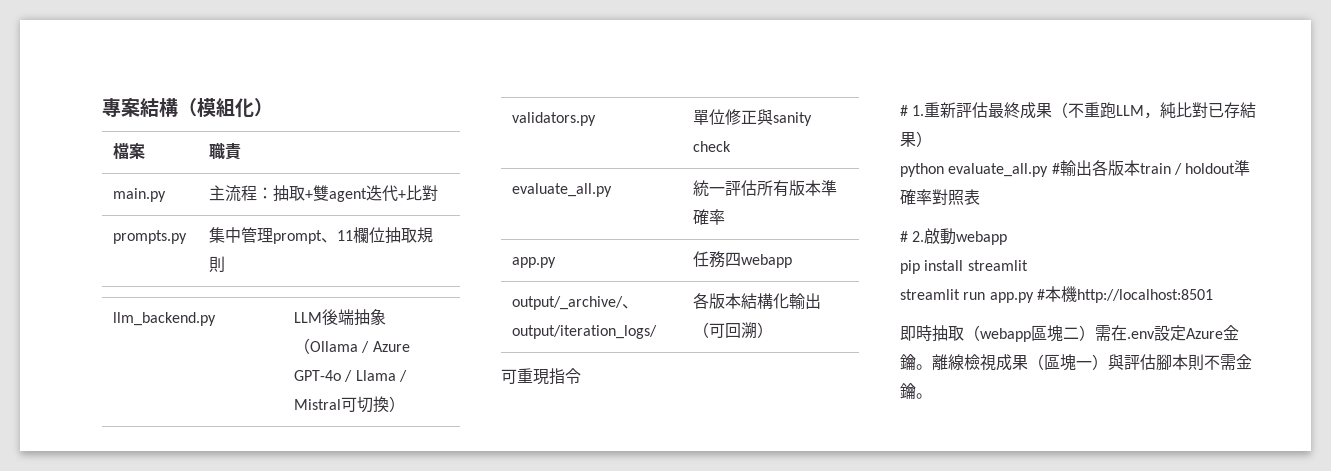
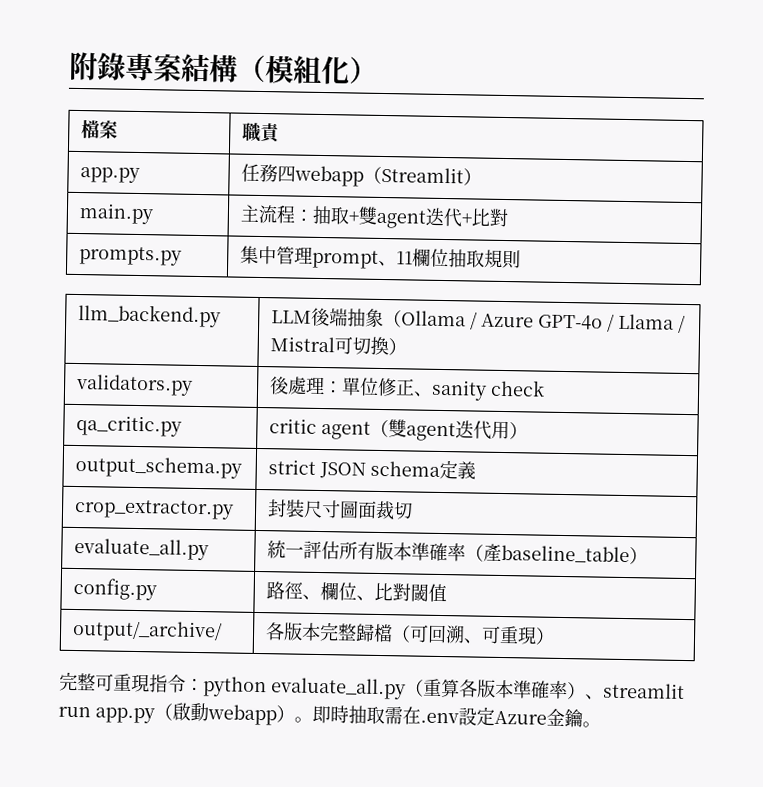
- 專案結構（模組化）
+ 附錄專案結構（模組化）
+ app.py | 任務四webapp（Streamlit）
- validators.py | 單位修正與sanity check
+ validators.py | 後處理：單位修正、sanity check
+ qa_critic.py | critic agent（雙agent迭代用）
+ output_schema.py | strict JSON schema定義
+ crop_extractor.py | 封裝尺寸圖面裁切
- evaluate_all.py | 統一評估所有版本準確率
- app.py | 任務四webapp
+ evaluate_all.py | 統一評估所有版本準確率（產baseline_table）
+ config.py | 路徑、欄位、比對閾值
- output/_archive/、output/iteration_logs/ | 各版本結構化輸出（可回溯）
- 可重現指令
- # 1.重新評估最終成果（不重跑LLM，純比對已存結果）
- python evaluate_all.py #輸出各版本train / holdout準確率對照表
- # 2.啟動webapp
- pip install streamlit
- streamlit run app.py #本機http://localhost:8501
- 即時抽取（webapp區塊二）需在.env設定Azure金鑰。離線檢視成果（區塊一）與評估腳本則不需金鑰。
+ output/_archive/ | 各版本完整歸檔（可回溯、可重現）
+ 完整可重現指令：python evaluate_all.py（重算各版本準確率）、streamlit run app.py（啟動webapp）。即時抽取需在.env設定Azure金鑰。

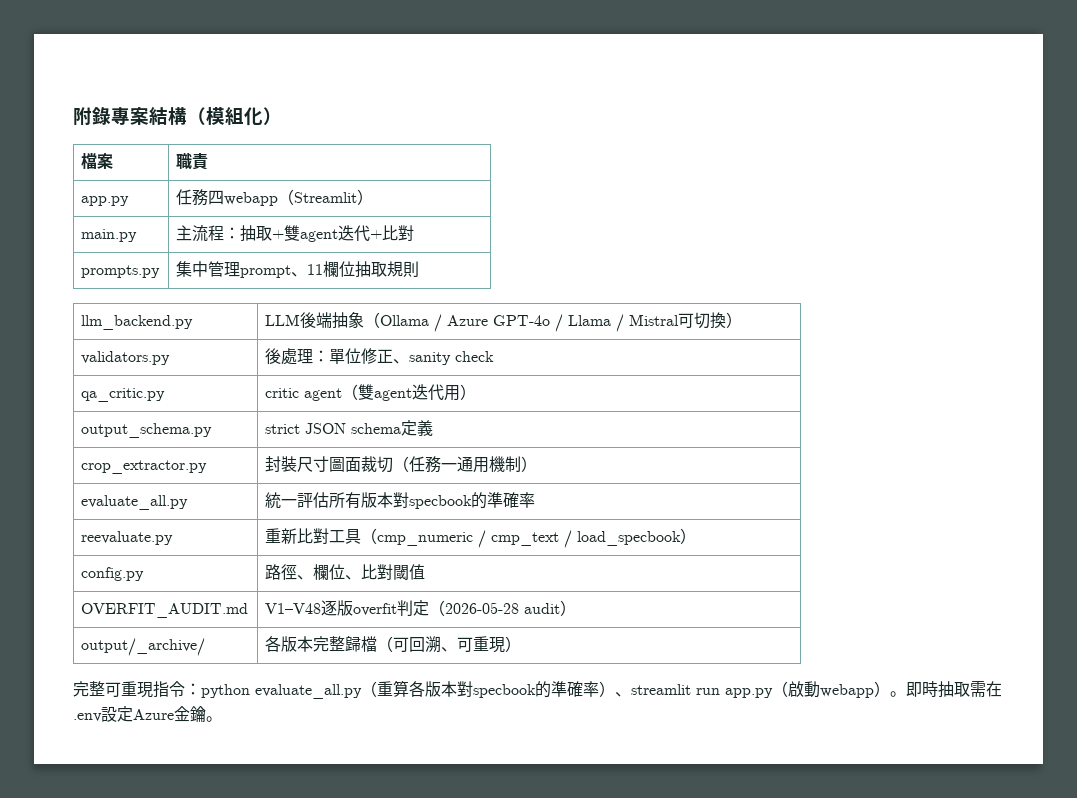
- crop_extractor.py | 封裝尺寸圖面裁切
+ crop_extractor.py | 封裝尺寸圖面裁切（任務一通用機制）
- evaluate_all.py | 統一評估所有版本準確率（產baseline_table）
+ evaluate_all.py | 統一評估所有版本對specbook的準確率
+ reevaluate.py | 重新比對工具（cmp_numeric / cmp_text / load_specbook）
+ OVERFIT_AUDIT.md | V1–V48逐版overfit判定（2026-05-28 audit）
- 完整可重現指令：python evaluate_all.py（重算各版本準確率）、streamlit run app.py（啟動webapp）。
+ 完整可重現指令：python evaluate_all.py（重算各版本對specbook的準確率）、streamlit run app.py（啟動webapp）。

